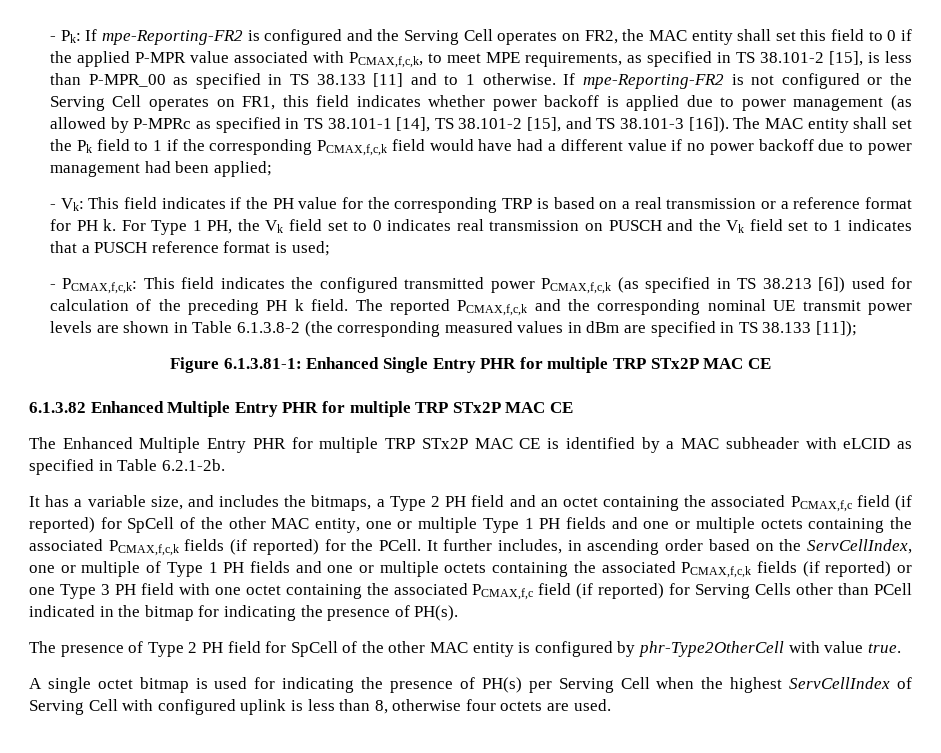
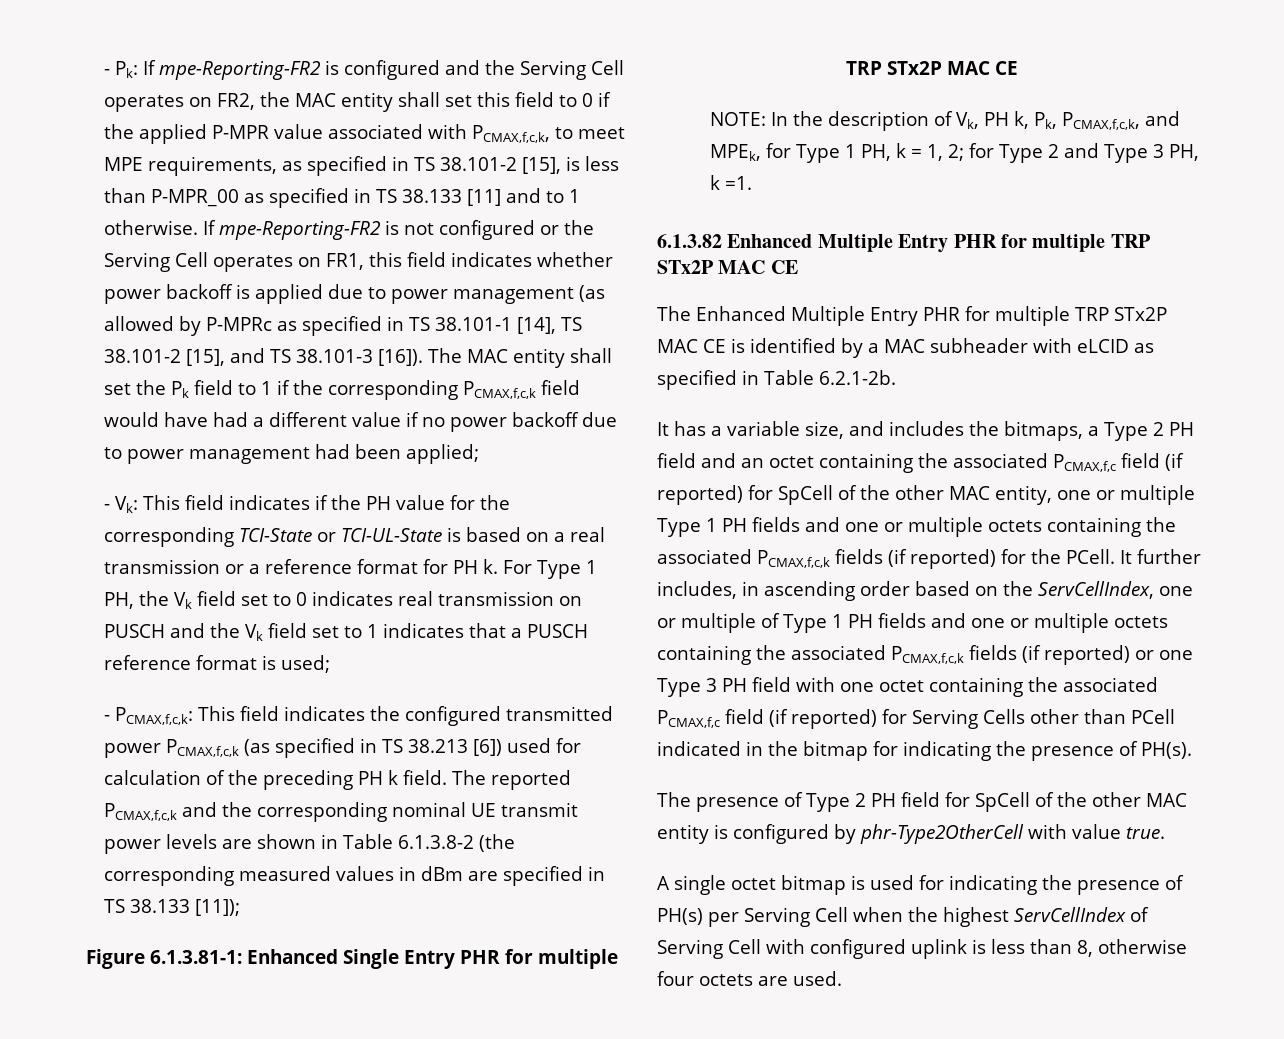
- - Vk: This field indicates if the PH value for the corresponding TRP is based on a real transmission or a reference format for PH k.
+ - Vk: This field indicates if the PH value for the corresponding TCI-State or TCI-UL-State is based on a real transmission or a reference format for PH k.
+ NOTE: In the description of Vk, PH k, Pk, PCMAX,f,c,k, and MPEk, for Type 1 PH, k = 1, 2; for Type 2 and Type 3 PH, k =1.

